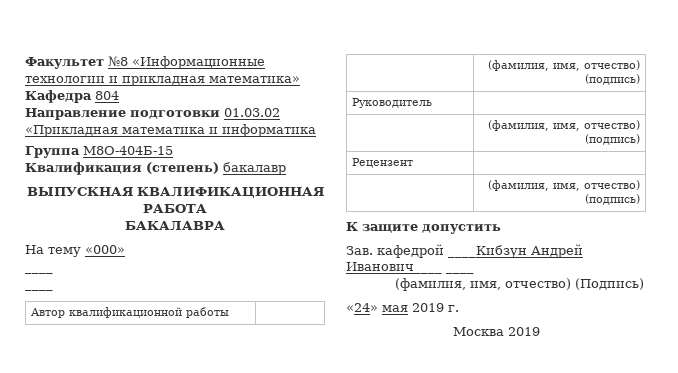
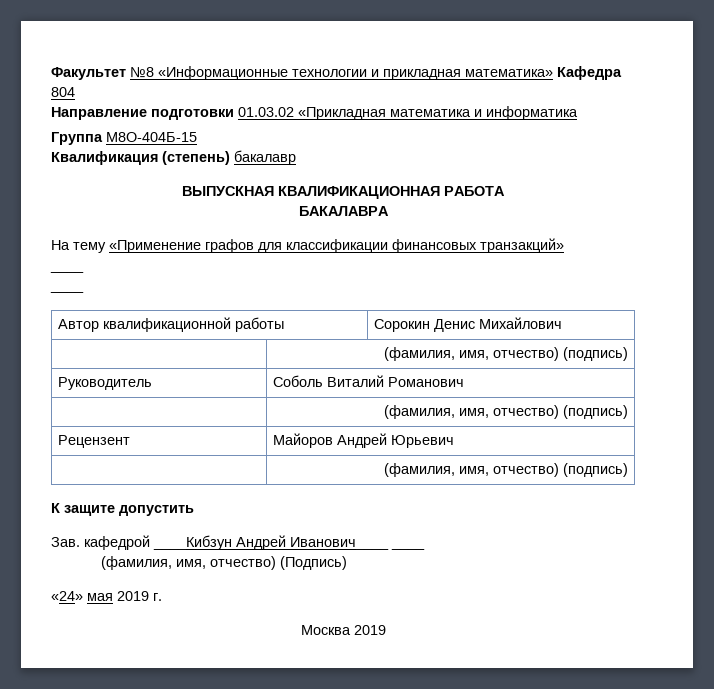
- На тему «000»
+ На тему «Применение графов для классификации финансовых транзакций»
- Автор квалификационной работы |
+ Автор квалификационной работы | Сорокин Денис Михайлович
- Руководитель |
+ Руководитель | Соболь Виталий Романович
- Рецензент |
+ Рецензент | Майоров Андрей Юрьевич

